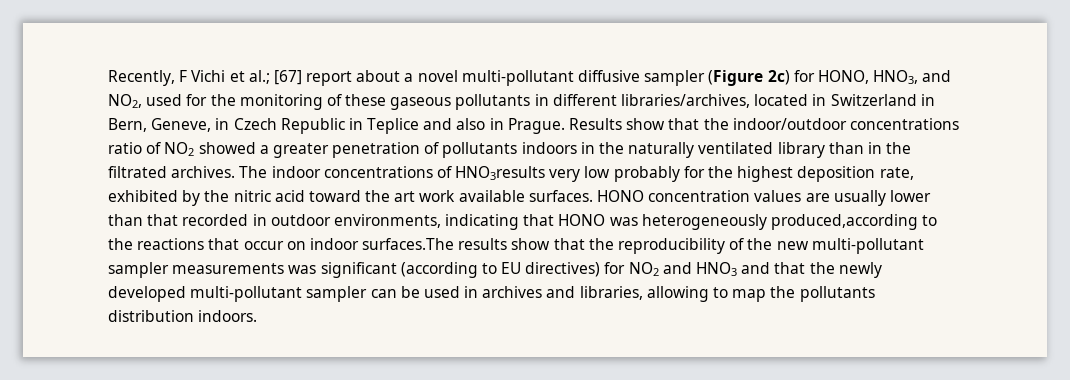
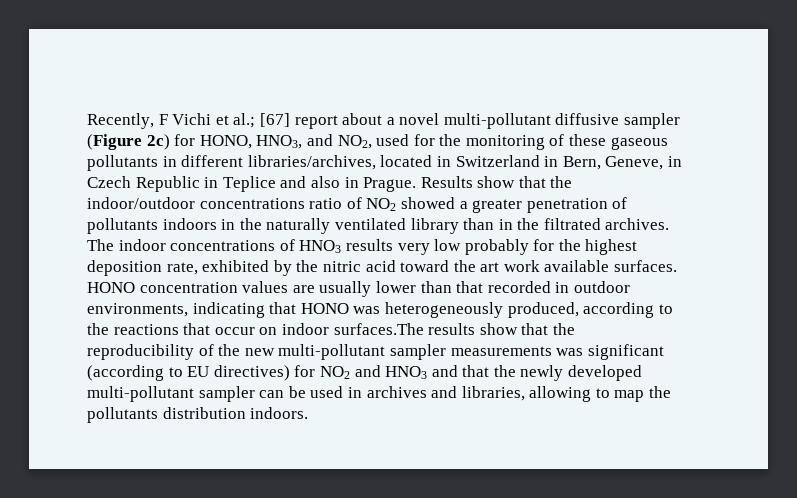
- The indoor concentrations of HNO3results very low probably for the highest deposition rate, exhibited by the nitric acid toward the art work available surfaces.
+ The indoor concentrations of HNO3 results very low probably for the highest deposition rate, exhibited by the nitric acid toward the art work available surfaces.
- HONO concentration values are usually lower than that recorded in outdoor environments, indicating that HONO was heterogeneously produced,according to the reactions that occur on indoor surfaces.The results show that the reproducibility of the new multi-pollutant sampler measurements was significant (according to EU directives) for NO2 and HNO3 and that the newly developed multi-pollutant sampler can be used in archives and libraries, allowing to map the pollutants distribution indoors.
+ HONO concentration values are usually lower than that recorded in outdoor environments, indicating that HONO was heterogeneously produced, according to the reactions that occur on indoor surfaces.The results show that the reproducibility of the new multi-pollutant sampler measurements was significant (according to EU directives) for NO2 and HNO3 and that the newly developed multi-pollutant sampler can be used in archives and libraries, allowing to map the pollutants distribution indoors.

